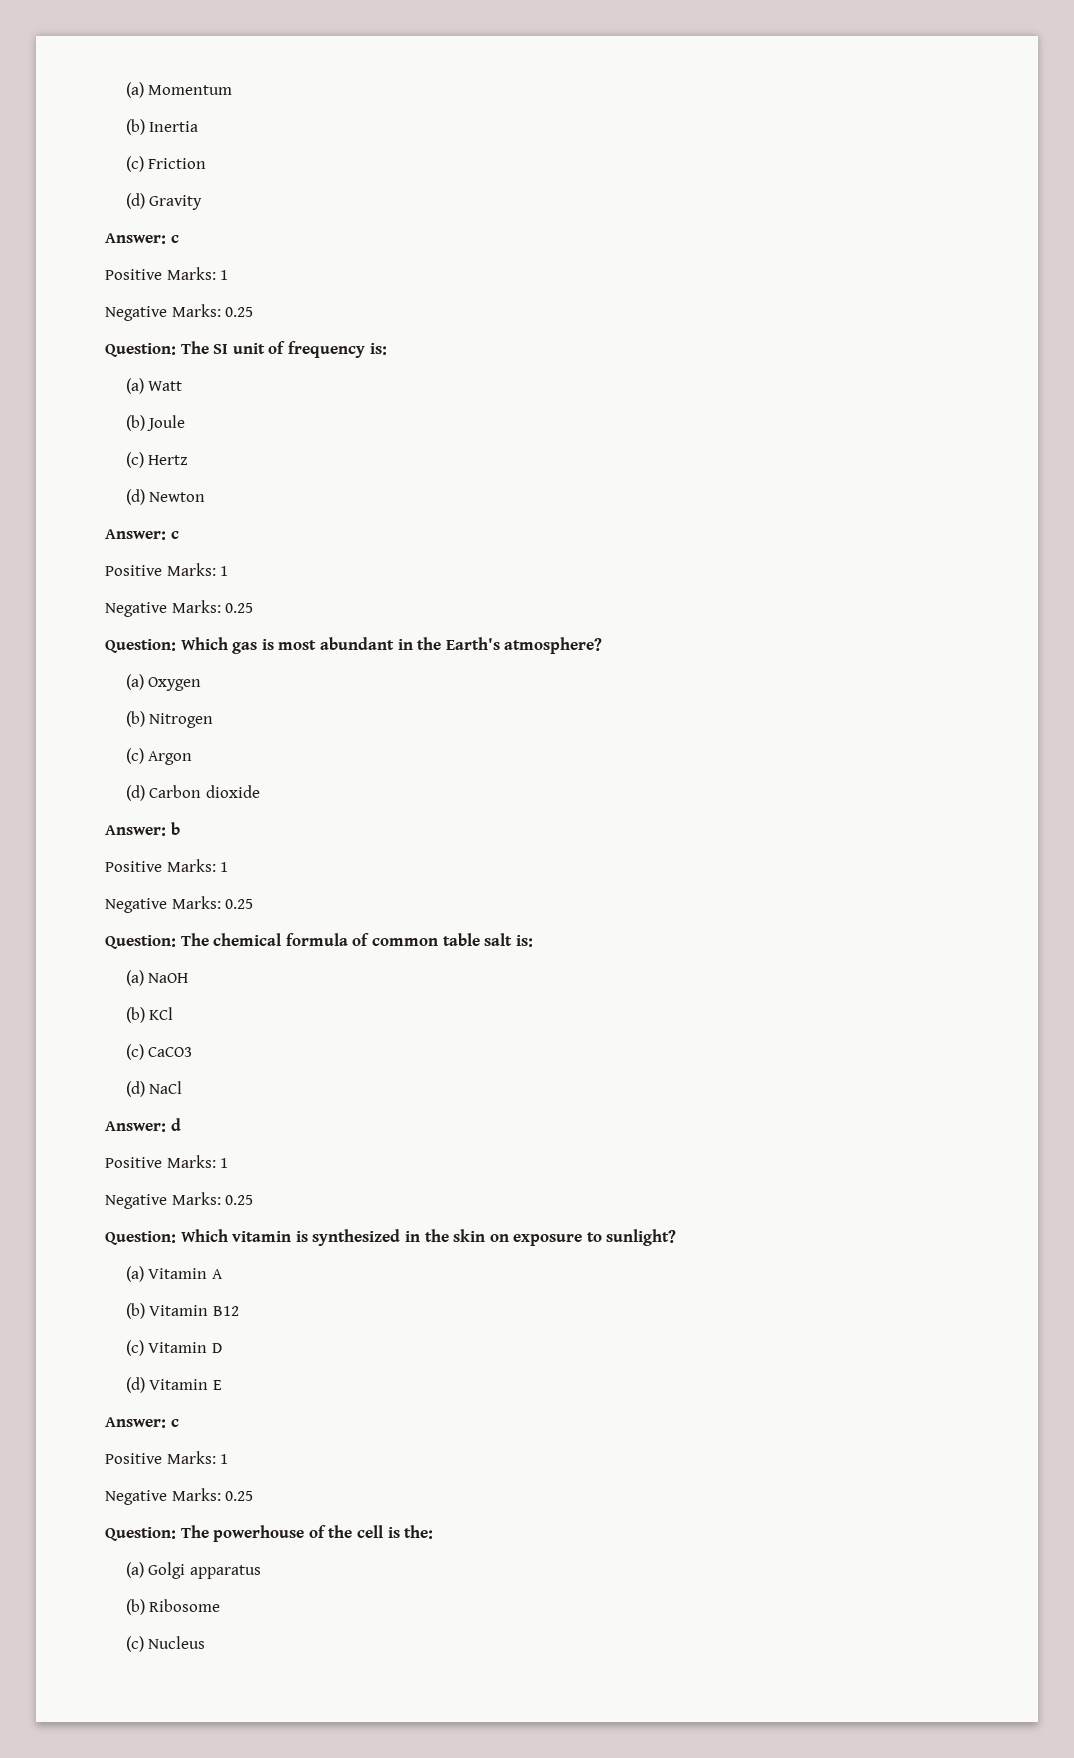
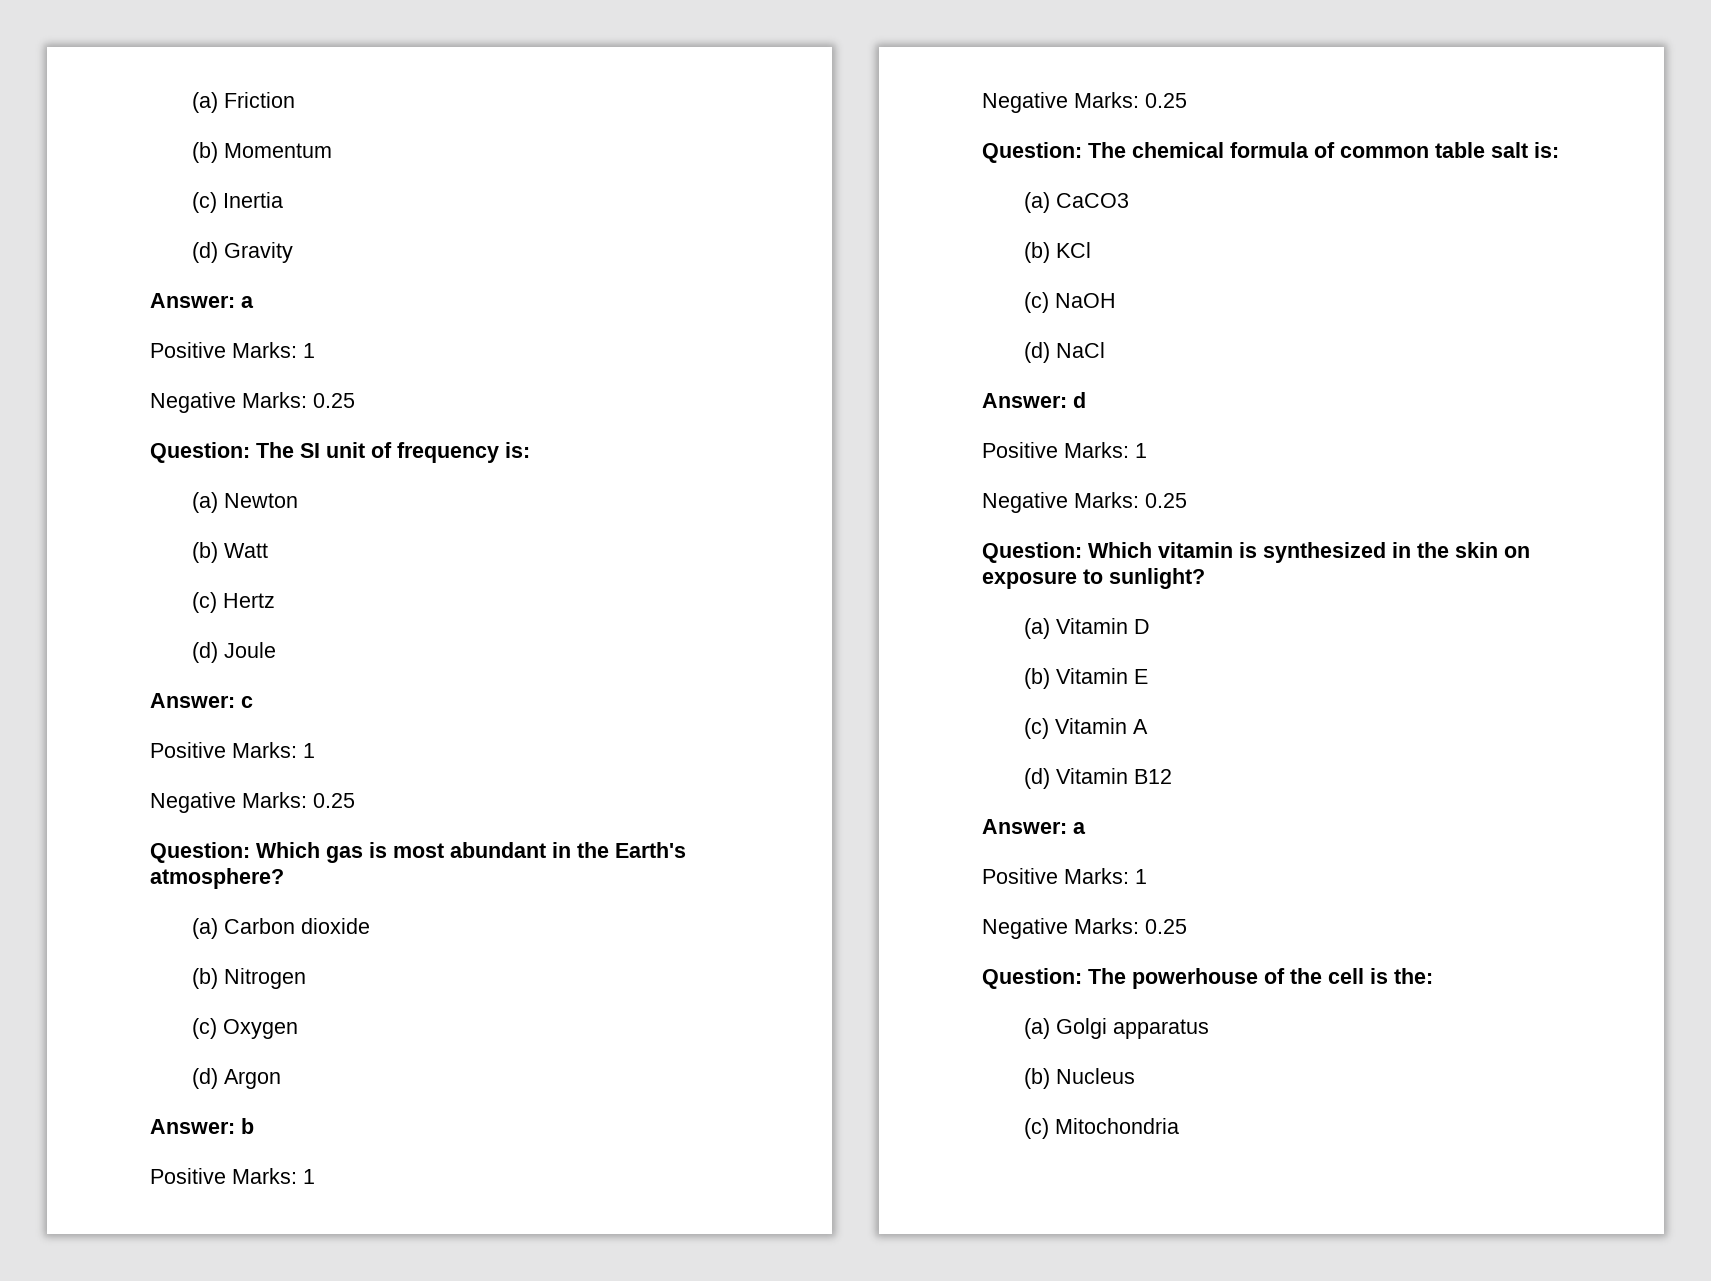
- (a) Momentum
+ (a) Friction
+ (b) Momentum
- (b) Inertia
+ (c) Inertia
- (c) Friction
  (d) Gravity
- Answer: c
+ Answer: a
- (a) Watt
- (b) Joule
+ (a) Newton
+ (b) Watt
- (d) Newton
+ (d) Joule
- (a) Oxygen
+ (a) Carbon dioxide
- (c) Argon
- (d) Carbon dioxide
+ (c) Oxygen
+ (d) Argon
- (a) NaOH
+ (a) CaCO3
- (c) CaCO3
+ (c) NaOH
- (a) Vitamin A
+ (a) Vitamin D
- (b) Vitamin B12
+ (b) Vitamin E
- (c) Vitamin D
+ (c) Vitamin A
- (d) Vitamin E
- Answer: c
+ (d) Vitamin B12
+ Answer: a
- (b) Ribosome
- (c) Nucleus
+ (b) Nucleus
+ (c) Mitochondria

